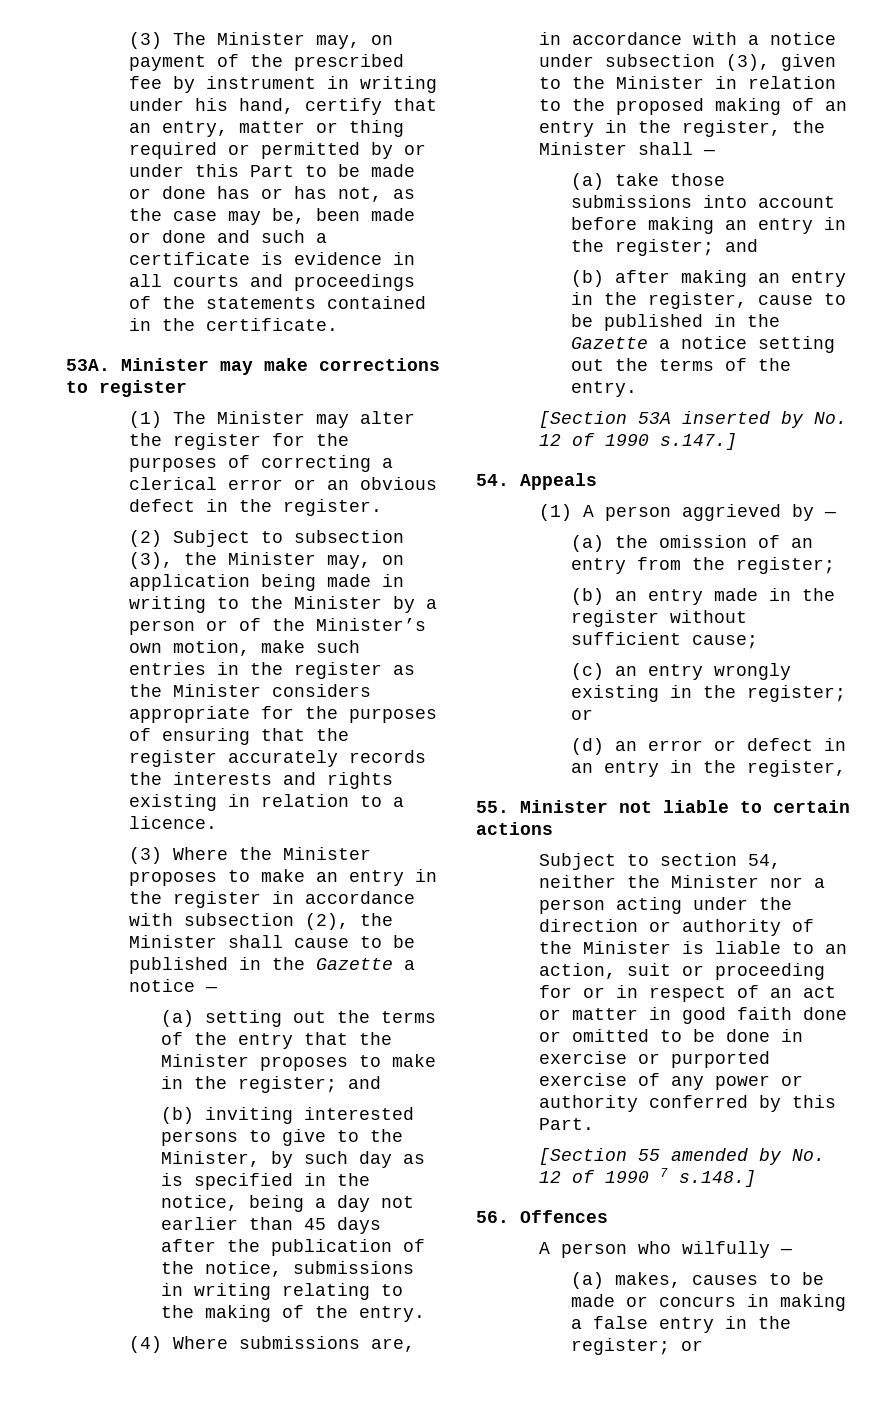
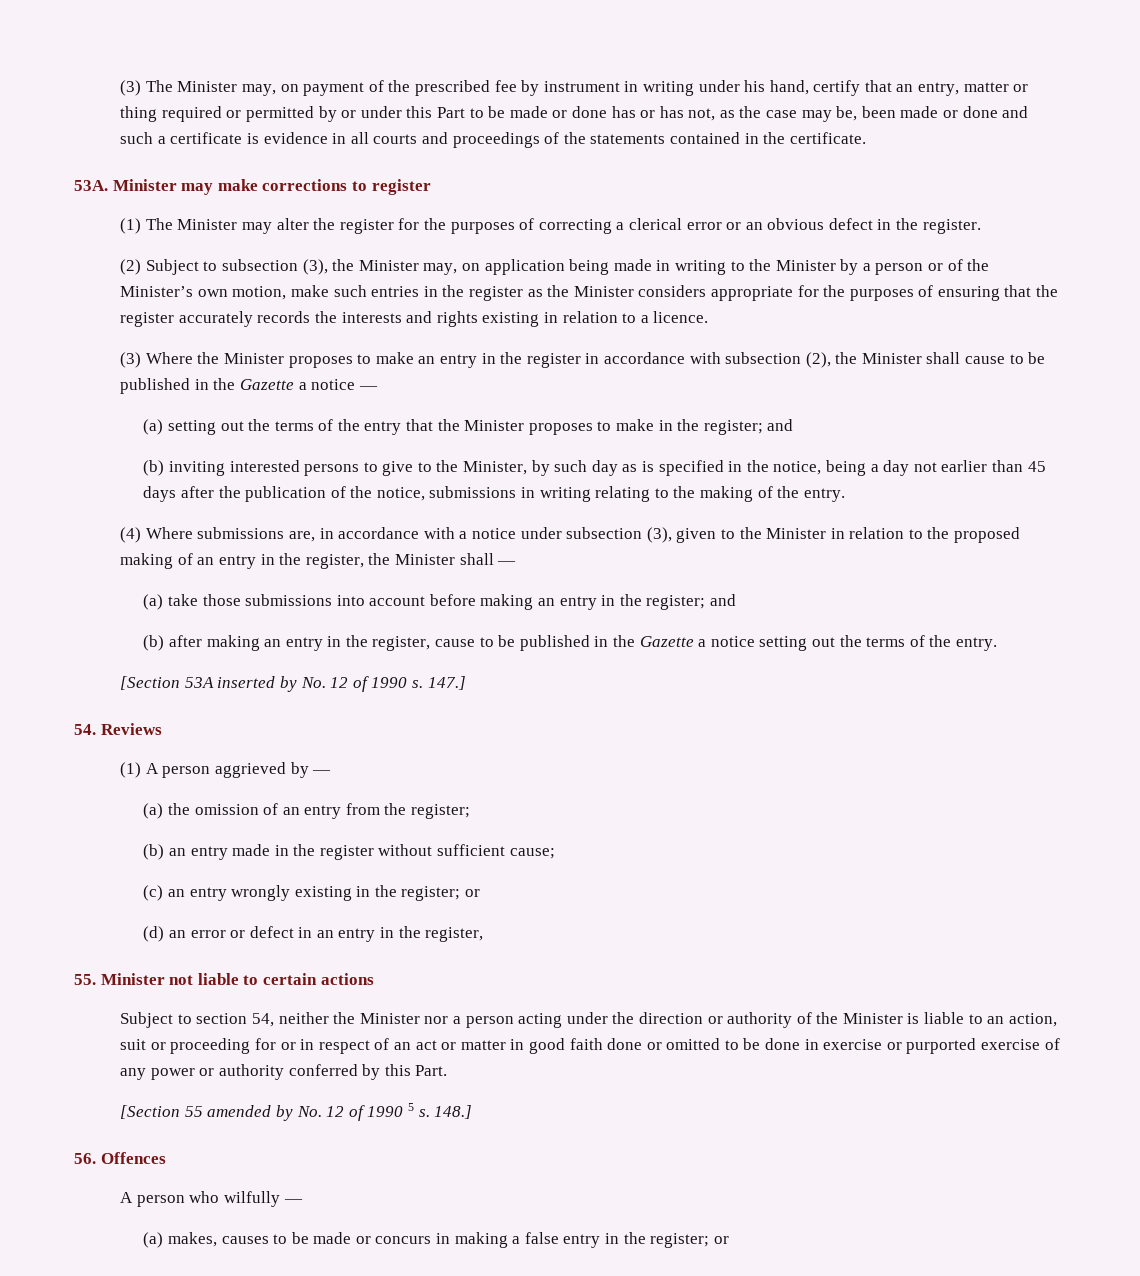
- [Section 53A inserted by No. 12 of 1990 s.147.]
+ [Section 53A inserted by No. 12 of 1990 s. 147.]
- 54. Appeals
+ 54. Reviews
- [Section 55 amended by No. 12 of 1990 7 s.148.]
+ [Section 55 amended by No. 12 of 1990 5 s. 148.]

